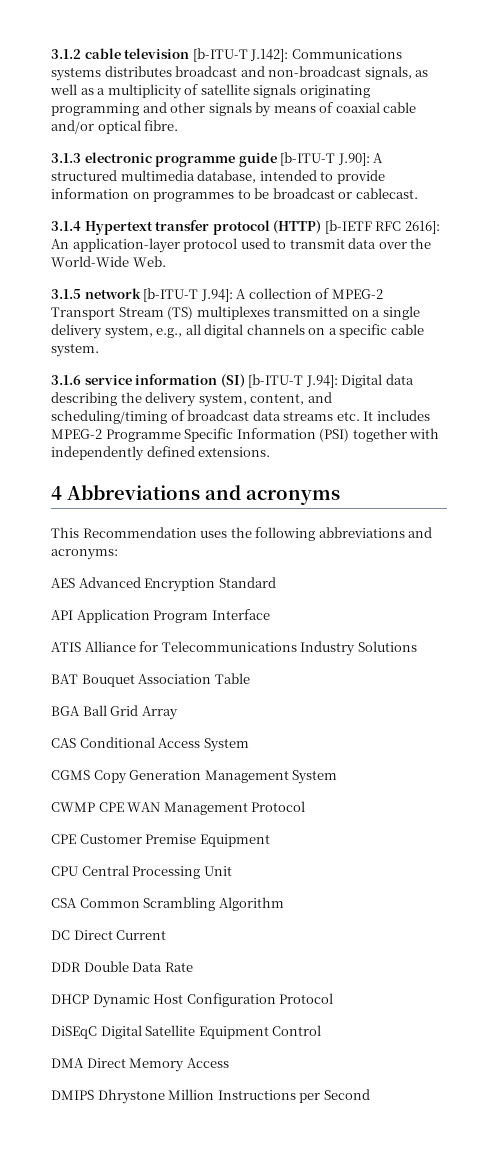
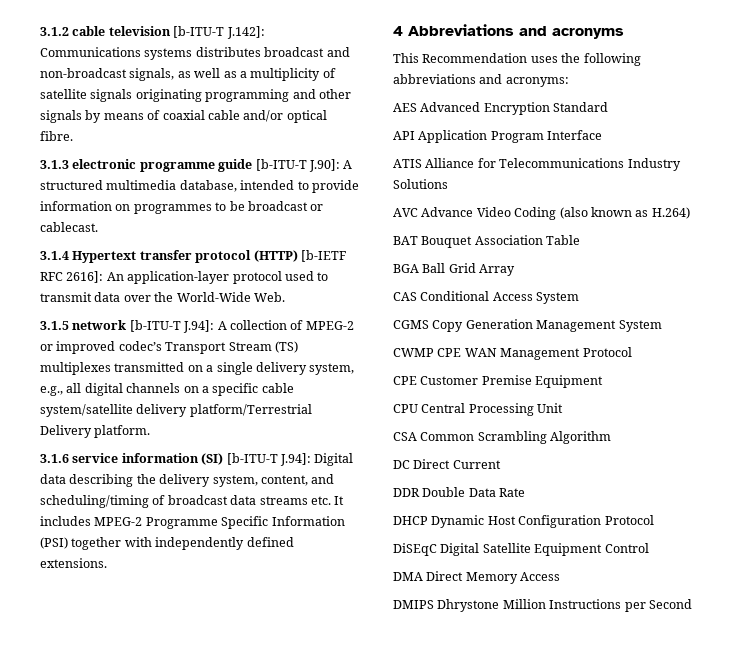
- 3.1.5 network [b-ITU-T J.94]: A collection of MPEG-2 Transport Stream (TS) multiplexes transmitted on a single delivery system, e.g., all digital channels on a specific cable system.
+ 3.1.5 network [b-ITU-T J.94]: A collection of MPEG-2 or improved codec’s Transport Stream (TS) multiplexes transmitted on a single delivery system, e.g., all digital channels on a specific cable system/satellite delivery platform/Terrestrial Delivery platform.
+ AVC Advance Video Coding (also known as H.264)

